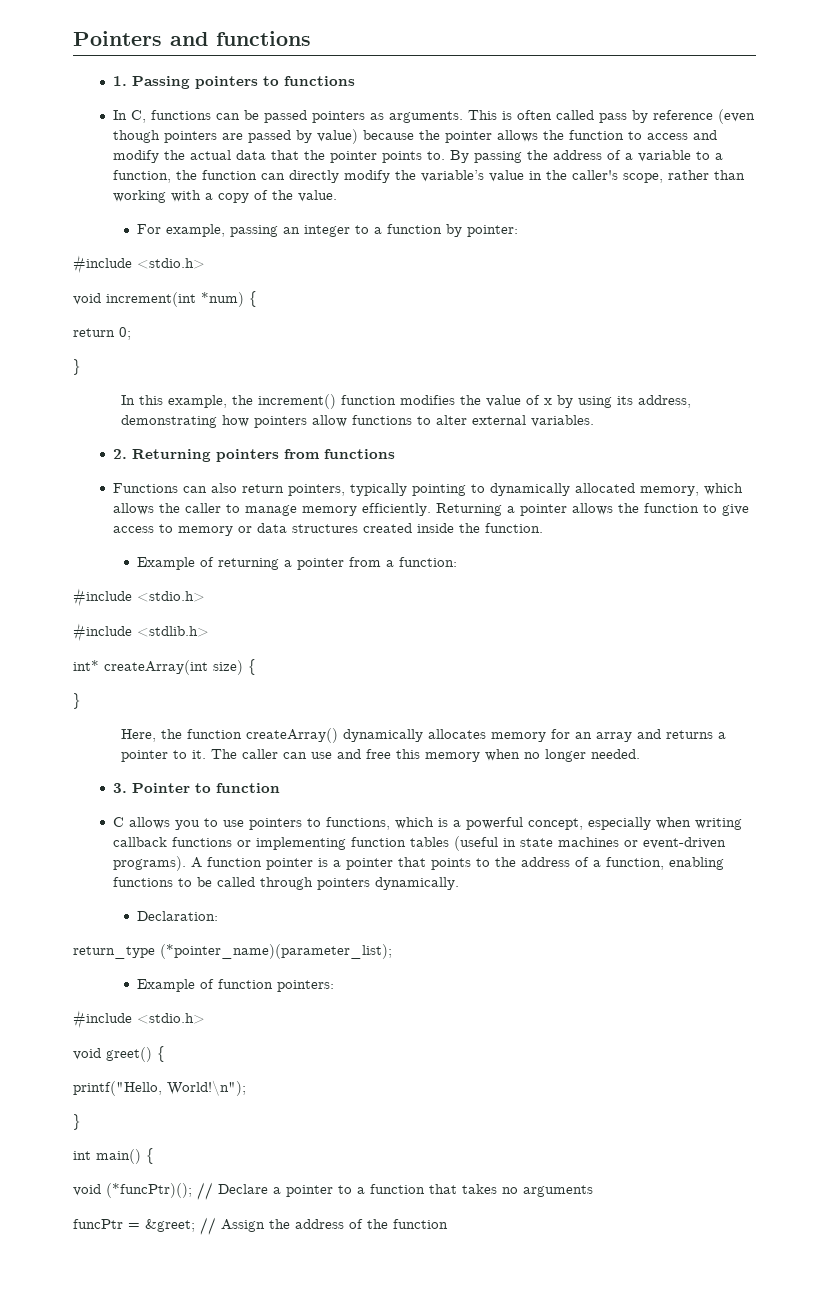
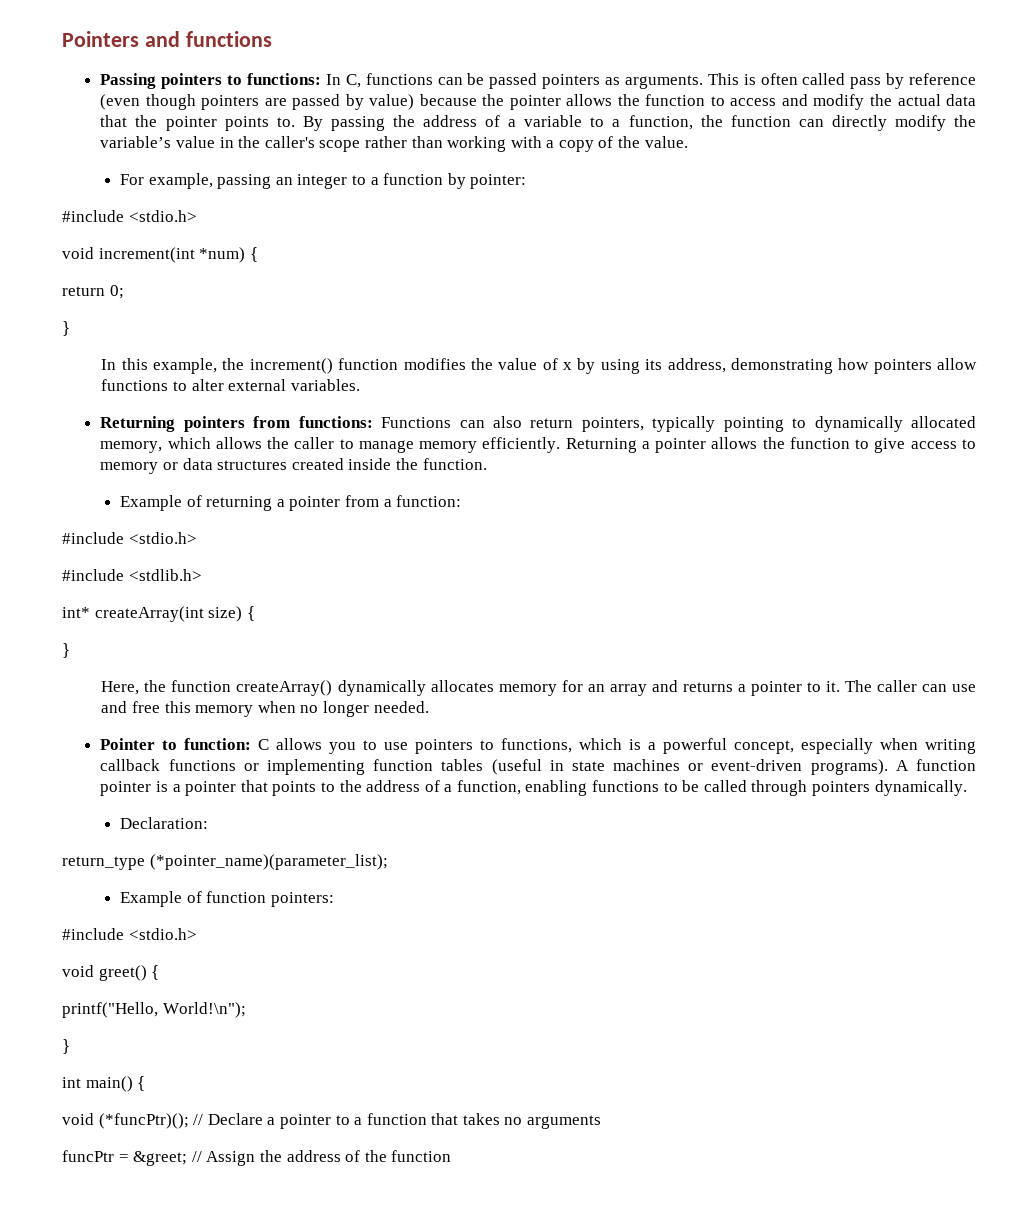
- 1. Passing pointers to functions
- In C, functions can be passed pointers as arguments.
+ Passing pointers to functions: In C, functions can be passed pointers as arguments.
- By passing the address of a variable to a function, the function can directly modify the variable’s value in the caller's scope, rather than working with a copy of the value.
+ By passing the address of a variable to a function, the function can directly modify the variable’s value in the caller's scope rather than working with a copy of the value.
- 2. Returning pointers from functions
- Functions can also return pointers, typically pointing to dynamically allocated memory, which allows the caller to manage memory efficiently.
+ Returning pointers from functions: Functions can also return pointers, typically pointing to dynamically allocated memory, which allows the caller to manage memory efficiently.
- 3. Pointer to function
- C allows you to use pointers to functions, which is a powerful concept, especially when writing callback functions or implementing function tables (useful in state machines or event-driven programs).
+ Pointer to function: C allows you to use pointers to functions, which is a powerful concept, especially when writing callback functions or implementing function tables (useful in state machines or event-driven programs).

